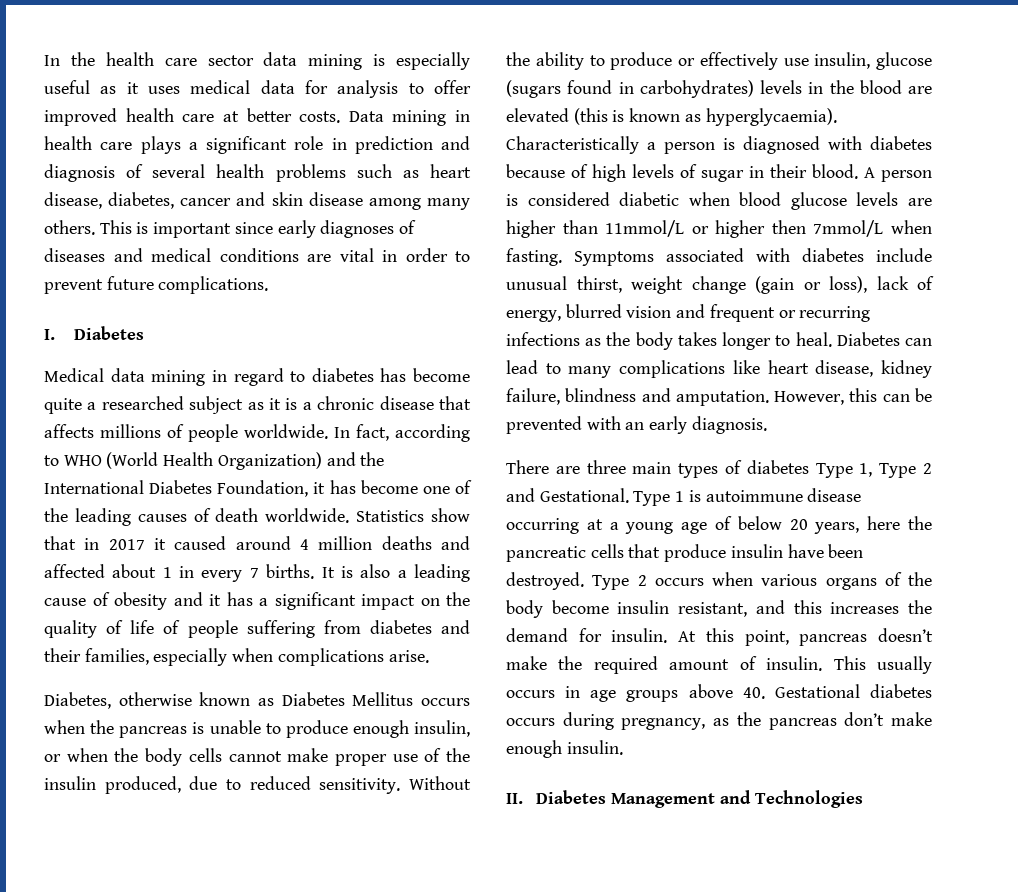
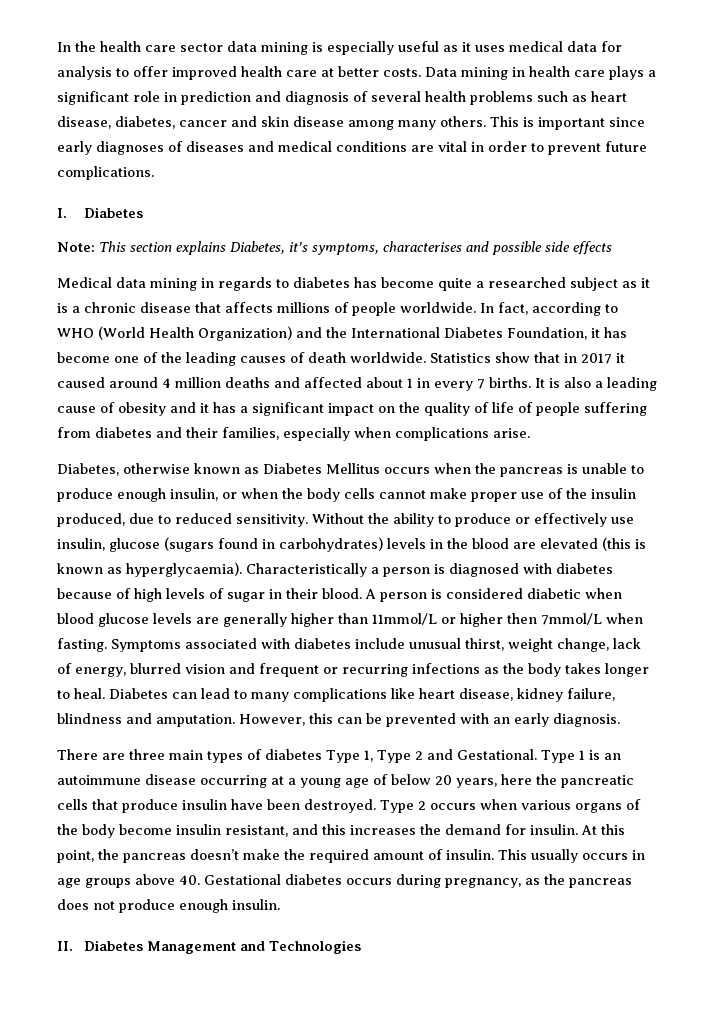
+ Note: This section explains Diabetes, it’s symptoms, characterises and possible side effects
- Medical data mining in regard to diabetes has become quite a researched subject as it is a chronic disease that affects millions of people worldwide.
+ Medical data mining in regards to diabetes has become quite a researched subject as it is a chronic disease that affects millions of people worldwide.
- A person is considered diabetic when blood glucose levels are higher than 11mmol/L or higher then 7mmol/L when fasting.
+ A person is considered diabetic when blood glucose levels are generally higher than 11mmol/L or higher then 7mmol/L when fasting.
- Symptoms associated with diabetes include unusual thirst, weight change (gain or loss), lack of energy, blurred vision and frequent or recurring infections as the body takes longer to heal.
+ Symptoms associated with diabetes include unusual thirst, weight change, lack of energy, blurred vision and frequent or recurring infections as the body takes longer to heal.
- Type 1 is autoimmune disease occurring at a young age of below 20 years, here the pancreatic cells that produce insulin have been destroyed.
+ Type 1 is an autoimmune disease occurring at a young age of below 20 years, here the pancreatic cells that produce insulin have been destroyed.
- At this point, pancreas doesn’t make the required amount of insulin.
+ At this point, the pancreas doesn’t make the required amount of insulin.
- This usually occurs in age groups above 40. Gestational diabetes occurs during pregnancy, as the pancreas don’t make enough insulin.
+ This usually occurs in age groups above 40. Gestational diabetes occurs during pregnancy, as the pancreas does not produce enough insulin.

